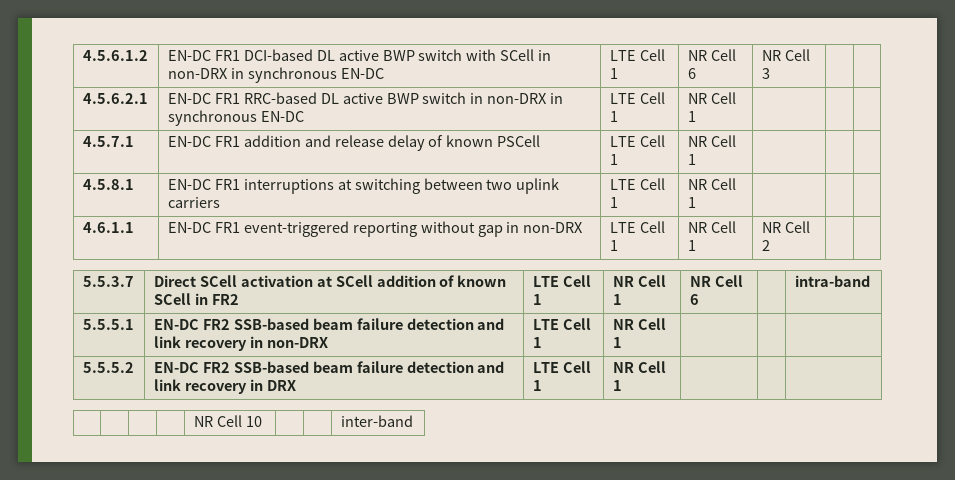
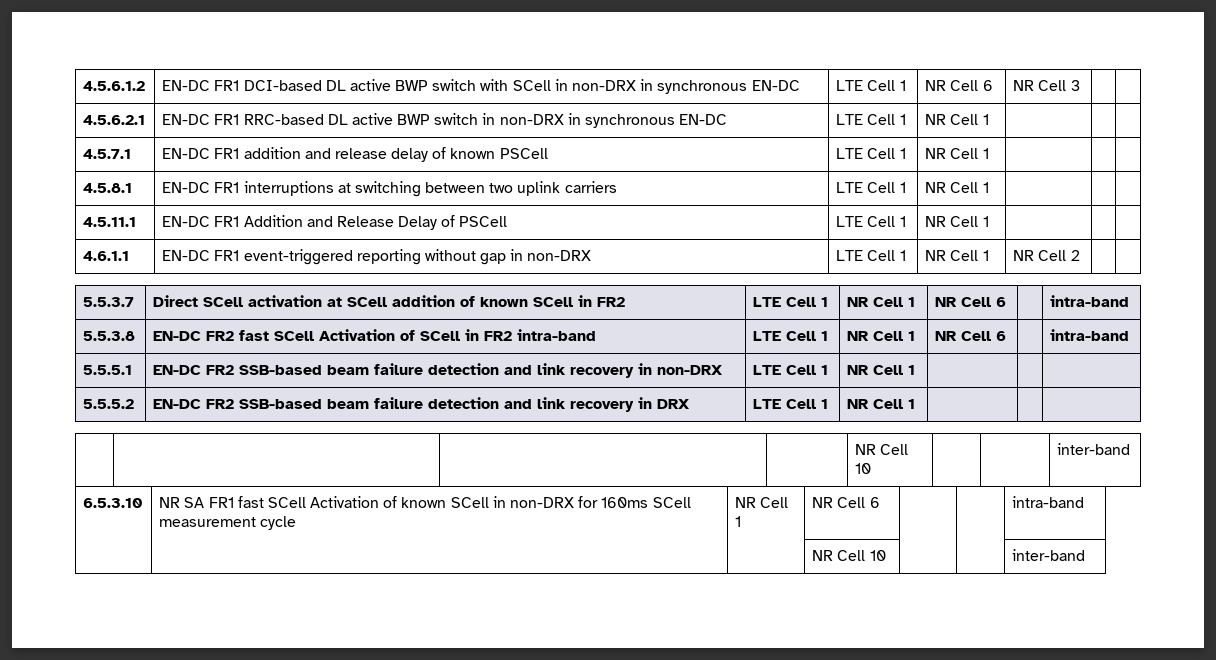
+ 4.5.11.1 | EN-DC FR1 Addition and Release Delay of PSCell | LTE Cell 1 | NR Cell 1 | | |
+ 5.5.3.8 | EN-DC FR2 fast SCell Activation of SCell in FR2 intra-band | LTE Cell 1 | NR Cell 1 | NR Cell 6 | | intra-band
+ 6.5.3.10 | NR SA FR1 fast SCell Activation of known SCell in non-DRX for 160ms SCell measurement cycle | NR Cell 1 | NR Cell 6 | | | intra-band
+ | | | NR Cell 10 | | | inter-band

